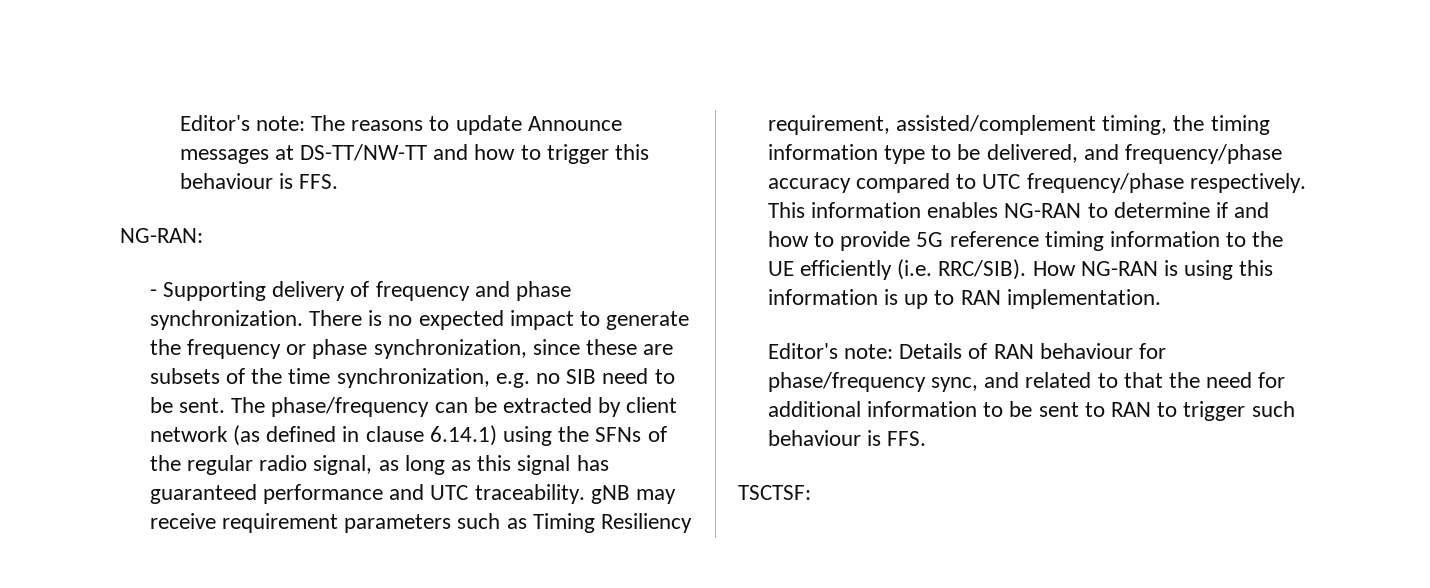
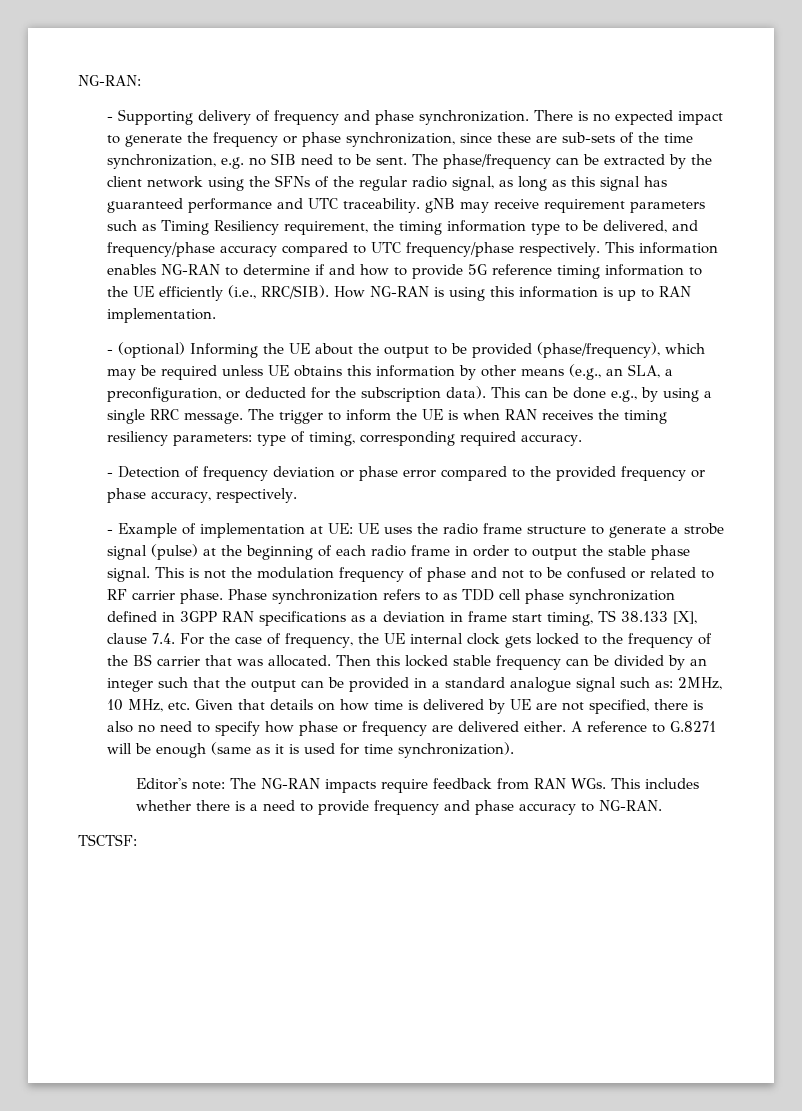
- Editor's note: The reasons to update Announce messages at DS-TT/NW-TT and how to trigger this behaviour is FFS.
- There is no expected impact to generate the frequency or phase synchronization, since these are subsets of the time synchronization, e.g. no SIB need to be sent.
+ There is no expected impact to generate the frequency or phase synchronization, since these are sub-sets of the time synchronization, e.g. no SIB need to be sent.
- The phase/frequency can be extracted by client network (as defined in clause 6.14.1) using the SFNs of the regular radio signal, as long as this signal has guaranteed performance and UTC traceability. gNB may receive requirement parameters such as Timing Resiliency requirement, assisted/complement timing, the timing information type to be delivered, and frequency/phase accuracy compared to UTC frequency/phase respectively.
+ The phase/frequency can be extracted by the client network using the SFNs of the regular radio signal, as long as this signal has guaranteed performance and UTC traceability. gNB may receive requirement parameters such as Timing Resiliency requirement, the timing information type to be delivered, and frequency/phase accuracy compared to UTC frequency/phase respectively.
- This information enables NG-RAN to determine if and how to provide 5G reference timing information to the UE efficiently (i.e. RRC/SIB).
+ This information enables NG-RAN to determine if and how to provide 5G reference timing information to the UE efficiently (i.e., RRC/SIB).
- Editor's note: Details of RAN behaviour for phase/frequency sync, and related to that the need for additional information to be sent to RAN to trigger such behaviour is FFS.
+ - (optional) Informing the UE about the output to be provided (phase/frequency), which may be required unless UE obtains this information by other means (e.g., an SLA, a preconfiguration, or deducted for the subscription data). This can be done e.g., by using a single RRC message. The trigger to inform the UE is when RAN receives the timing resiliency parameters: type of timing, corresponding required accuracy.
+ - Detection of frequency deviation or phase error compared to the provided frequency or phase accuracy, respectively.
+ - Example of implementation at UE: UE uses the radio frame structure to generate a strobe signal (pulse) at the beginning of each radio frame in order to output the stable phase signal. This is not the modulation frequency of phase and not to be confused or related to RF carrier phase. Phase synchronization refers to as TDD cell phase synchronization defined in 3GPP RAN specifications as a deviation in frame start timing, TS 38.133 [X], clause 7.4. For the case of frequency, the UE internal clock gets locked to the frequency of the BS carrier that was allocated. Then this locked stable frequency can be divided by an integer such that the output can be provided in a standard analogue signal such as: 2MHz, 10 MHz, etc. Given that details on how time is delivered by UE are not specified, there is also no need to specify how phase or frequency are delivered either. A reference to G.8271 will be enough (same as it is used for time synchronization).
+ Editor's note: The NG-RAN impacts require feedback from RAN WGs. This includes whether there is a need to provide frequency and phase accuracy to NG-RAN.

